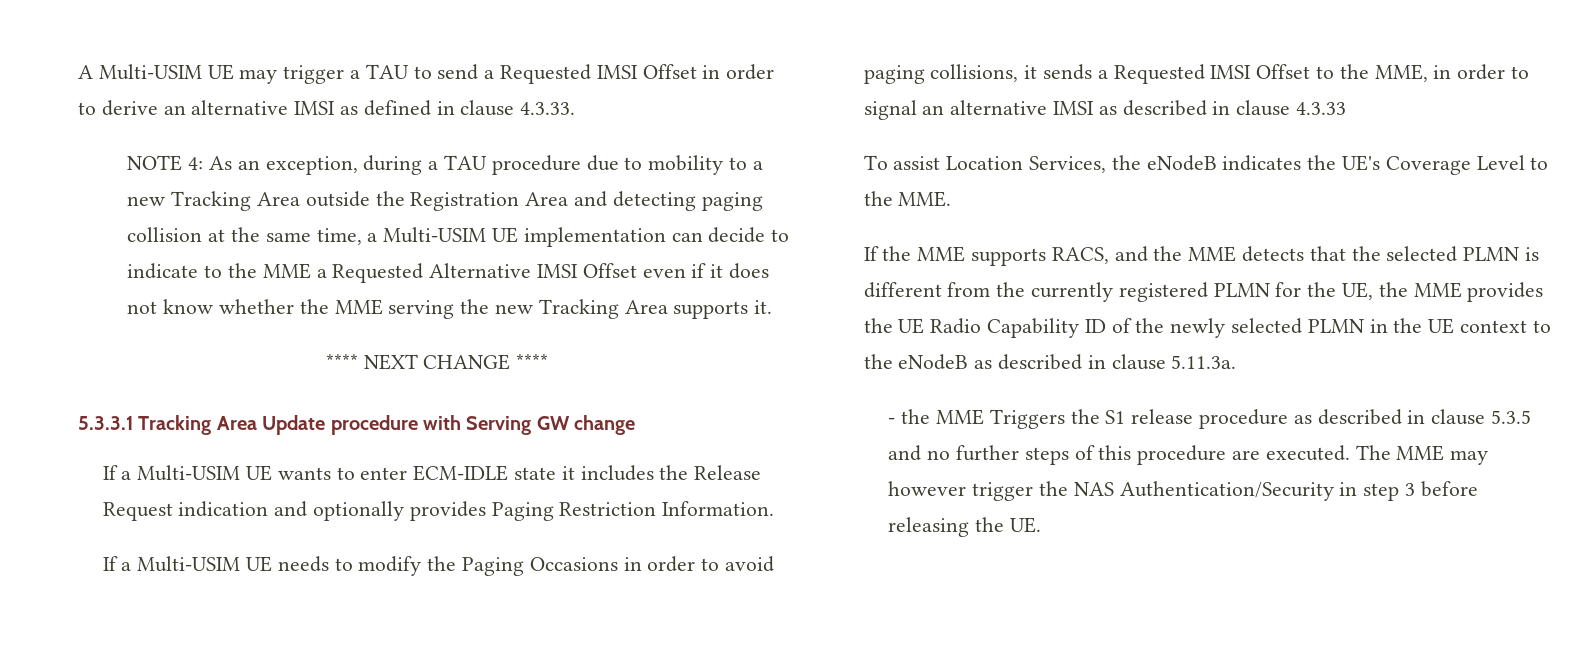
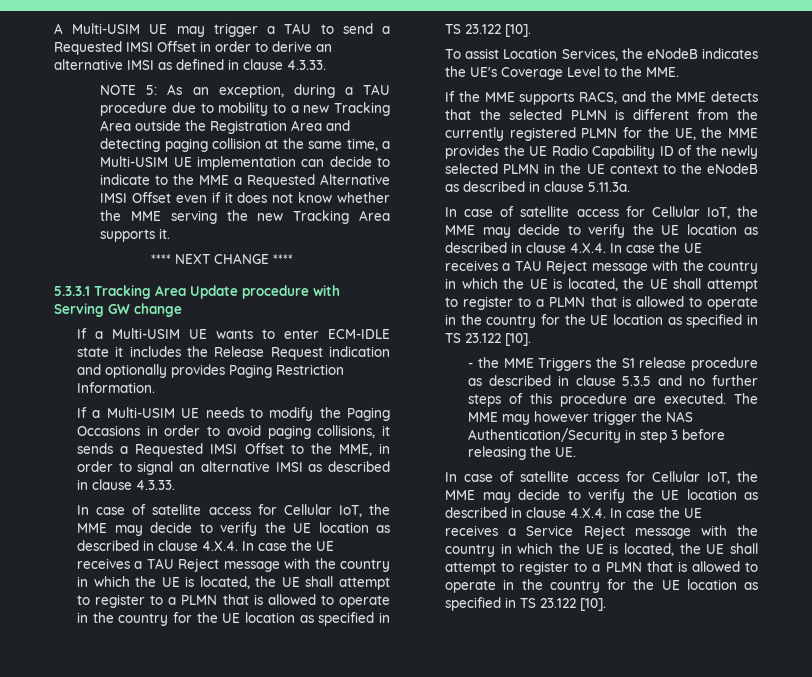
- NOTE 4: As an exception, during a TAU procedure due to mobility to a new Tracking Area outside the Registration Area and detecting paging collision at the same time, a Multi-USIM UE implementation can decide to indicate to the MME a Requested Alternative IMSI Offset even if it does not know whether the MME serving the new Tracking Area supports it.
+ NOTE 5: As an exception, during a TAU procedure due to mobility to a new Tracking Area outside the Registration Area and detecting paging collision at the same time, a Multi-USIM UE implementation can decide to indicate to the MME a Requested Alternative IMSI Offset even if it does not know whether the MME serving the new Tracking Area supports it.
- If a Multi-USIM UE needs to modify the Paging Occasions in order to avoid paging collisions, it sends a Requested IMSI Offset to the MME, in order to signal an alternative IMSI as described in clause 4.3.33
+ If a Multi-USIM UE needs to modify the Paging Occasions in order to avoid paging collisions, it sends a Requested IMSI Offset to the MME, in order to signal an alternative IMSI as described in clause 4.3.33.
+ In case of satellite access for Cellular IoT, the MME may decide to verify the UE location as described in clause 4.X.4. In case the UE receives a TAU Reject message with the country in which the UE is located, the UE shall attempt to register to a PLMN that is allowed to operate in the country for the UE location as specified in TS 23.122 [10].
  If the MME supports RACS, and the MME detects that the selected PLMN is different from the currently registered PLMN for the UE, the MME provides the UE Radio Capability ID of the newly selected PLMN in the UE context to the eNodeB as described in clause 5.11.3a.
+ In case of satellite access for Cellular IoT, the MME may decide to verify the UE location as described in clause 4.X.4. In case the UE receives a TAU Reject message with the country in which the UE is located, the UE shall attempt to register to a PLMN that is allowed to operate in the country for the UE location as specified in TS 23.122 [10].
+ In case of satellite access for Cellular IoT, the MME may decide to verify the UE location as described in clause 4.X.4. In case the UE receives a Service Reject message with the country in which the UE is located, the UE shall attempt to register to a PLMN that is allowed to operate in the country for the UE location as specified in TS 23.122 [10].

